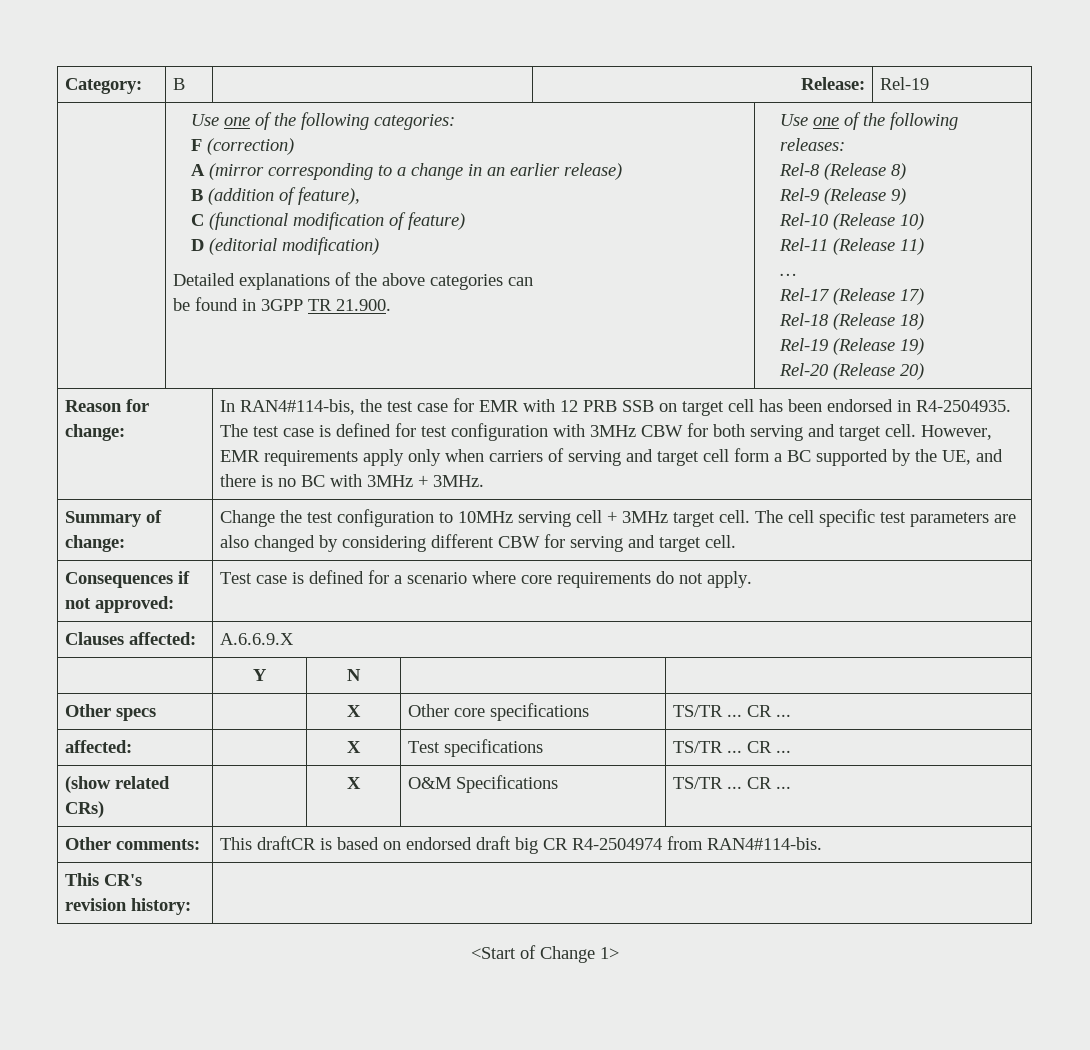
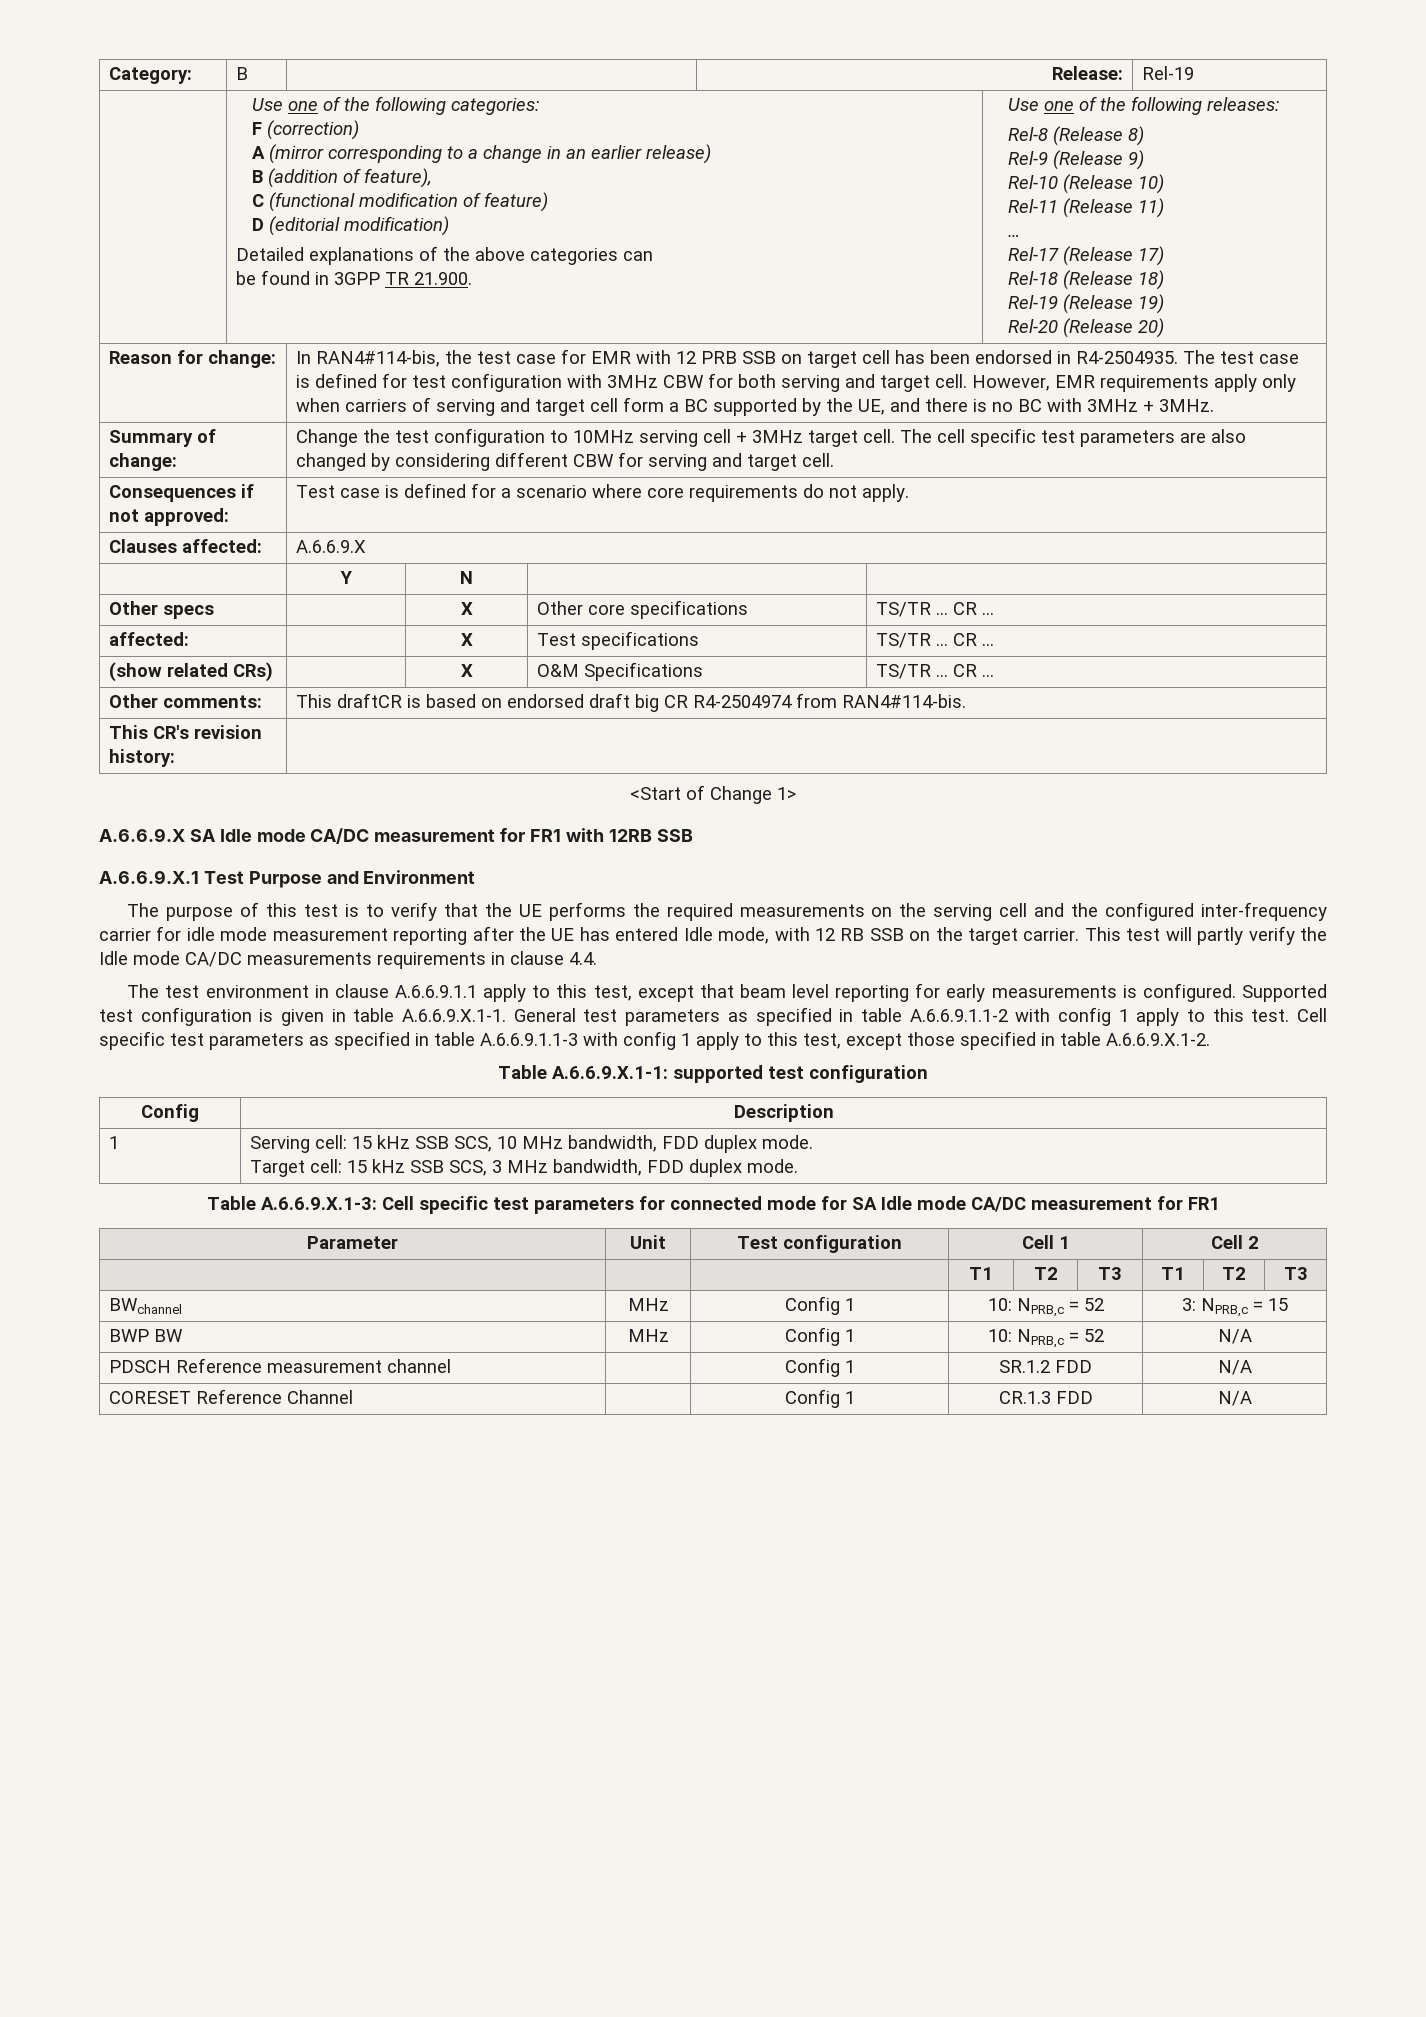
+ A.6.6.9.X SA Idle mode CA/DC measurement for FR1 with 12RB SSB
+ A.6.6.9.X.1 Test Purpose and Environment
+ The purpose of this test is to verify that the UE performs the required measurements on the serving cell and the configured inter-frequency carrier for idle mode measurement reporting after the UE has entered Idle mode, with 12 RB SSB on the target carrier. This test will partly verify the Idle mode CA/DC measurements requirements in clause 4.4.
+ The test environment in clause A.6.6.9.1.1 apply to this test, except that beam level reporting for early measurements is configured. Supported test configuration is given in table A.6.6.9.X.1-1. General test parameters as specified in table A.6.6.9.1.1-2 with config 1 apply to this test. Cell specific test parameters as specified in table A.6.6.9.1.1-3 with config 1 apply to this test, except those specified in table A.6.6.9.X.1-2.
+ Table A.6.6.9.X.1-1: supported test configuration
+ Config | Description
+ 1 | Serving cell: 15 kHz SSB SCS, 10 MHz bandwidth, FDD duplex mode.
+ Target cell: 15 kHz SSB SCS, 3 MHz bandwidth, FDD duplex mode.
+ Table A.6.6.9.X.1-3: Cell specific test parameters for connected mode for SA Idle mode CA/DC measurement for FR1
+ Parameter | Unit | Test configuration | Cell 1 | Cell 2
+ | | | T1 | T2 | T3 | T1 | T2 | T3
+ BWchannel | MHz | Config 1 | 10: NPRB,c = 52 | 3: NPRB,c = 15
+ BWP BW | MHz | Config 1 | 10: NPRB,c = 52 | N/A
+ PDSCH Reference measurement channel | | Config 1 | SR.1.2 FDD | N/A
+ CORESET Reference Channel | | Config 1 | CR.1.3 FDD | N/A

